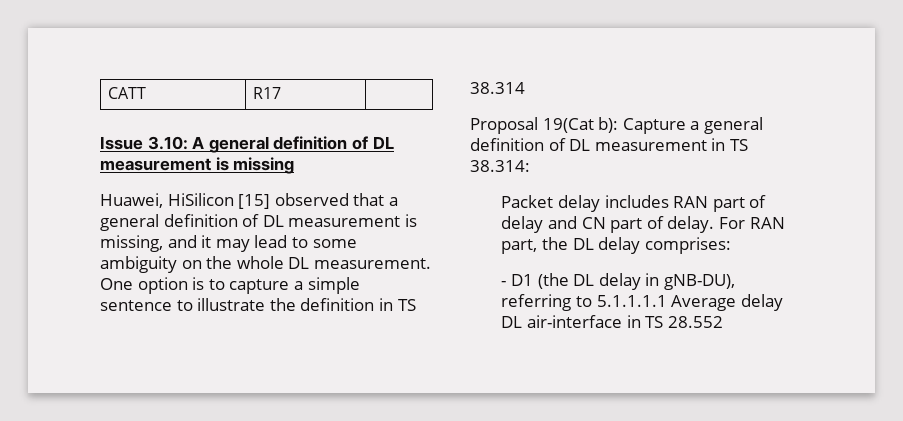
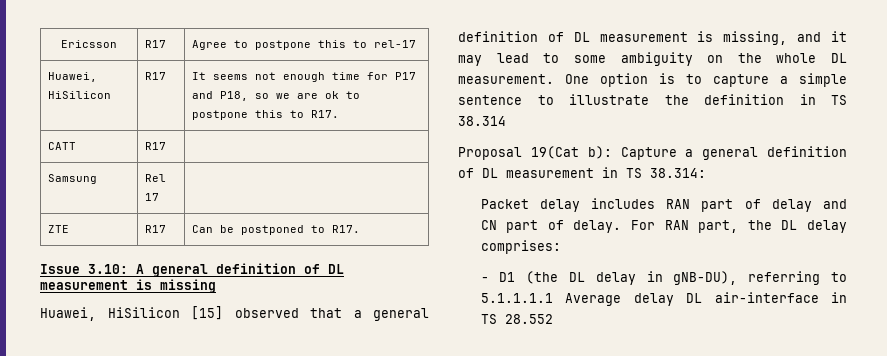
+ Ericsson | R17 | Agree to postpone this to rel-17
+ Huawei, HiSilicon | R17 | It seems not enough time for P17 and P18, so we are ok to postpone this to R17.
  CATT | R17 |
+ Samsung | Rel 17 |
+ ZTE | R17 | Can be postponed to R17.

